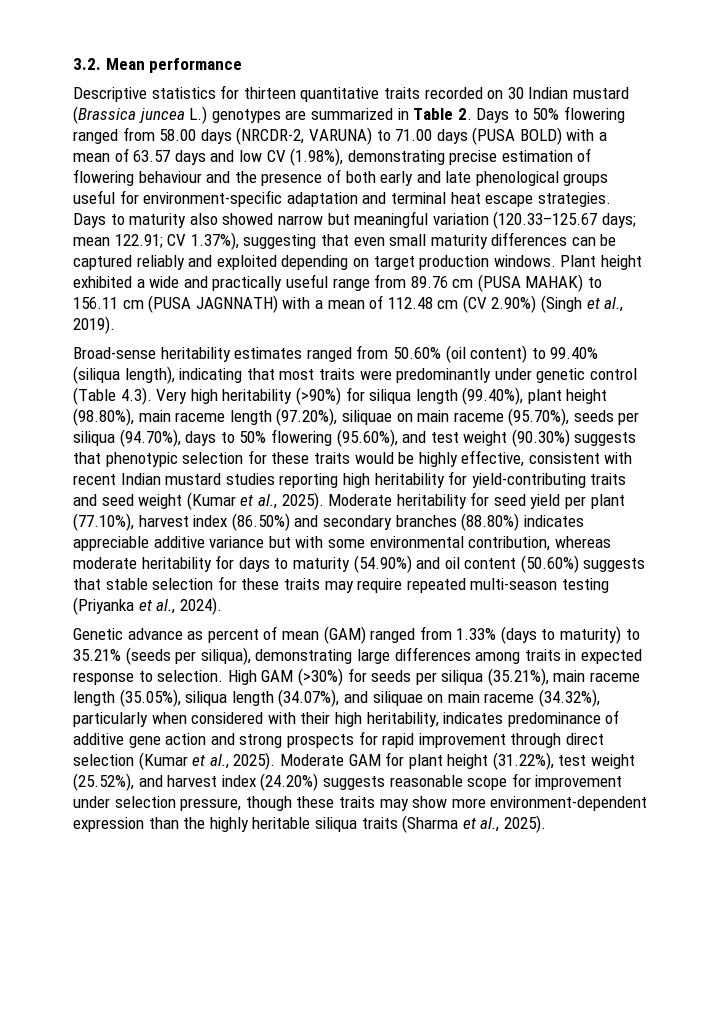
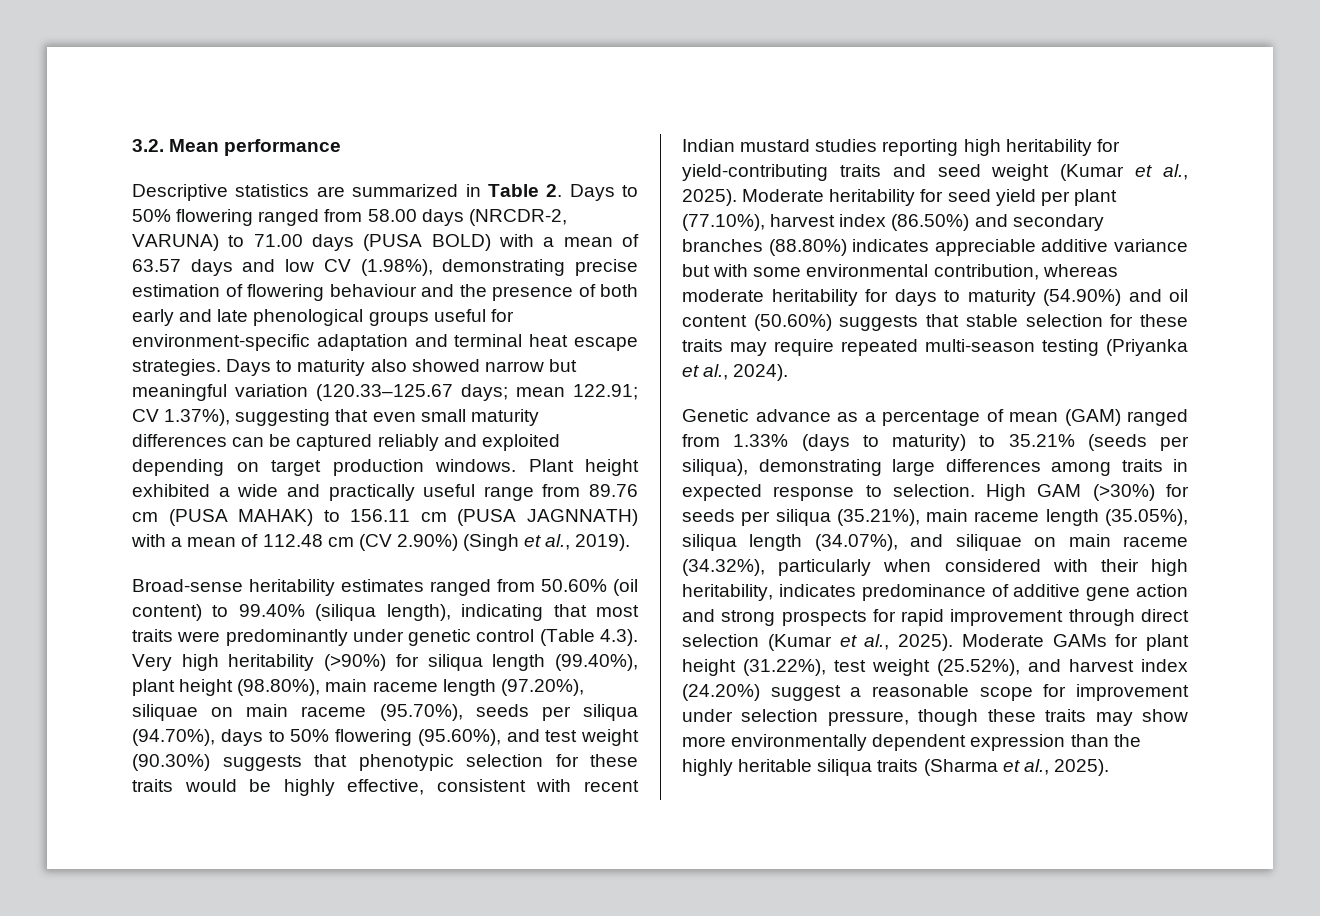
- Descriptive statistics for thirteen quantitative traits recorded on 30 Indian mustard (Brassica juncea L.) genotypes are summarized in Table 2. Days to 50% flowering ranged from 58.00 days (NRCDR-2, VARUNA) to 71.00 days (PUSA BOLD) with a mean of 63.57 days and low CV (1.98%), demonstrating precise estimation of flowering behaviour and the presence of both early and late phenological groups useful for environment-specific adaptation and terminal heat escape strategies.
+ Descriptive statistics are summarized in Table 2. Days to 50% flowering ranged from 58.00 days (NRCDR-2, VARUNA) to 71.00 days (PUSA BOLD) with a mean of 63.57 days and low CV (1.98%), demonstrating precise estimation of flowering behaviour and the presence of both early and late phenological groups useful for environment-specific adaptation and terminal heat escape strategies.
- Genetic advance as percent of mean (GAM) ranged from 1.33% (days to maturity) to 35.21% (seeds per siliqua), demonstrating large differences among traits in expected response to selection.
+ Genetic advance as a percentage of mean (GAM) ranged from 1.33% (days to maturity) to 35.21% (seeds per siliqua), demonstrating large differences among traits in expected response to selection.
- Moderate GAM for plant height (31.22%), test weight (25.52%), and harvest index (24.20%) suggests reasonable scope for improvement under selection pressure, though these traits may show more environment-dependent expression than the highly heritable siliqua traits (Sharma et al., 2025).
+ Moderate GAMs for plant height (31.22%), test weight (25.52%), and harvest index (24.20%) suggest a reasonable scope for improvement under selection pressure, though these traits may show more environmentally dependent expression than the highly heritable siliqua traits (Sharma et al., 2025).

